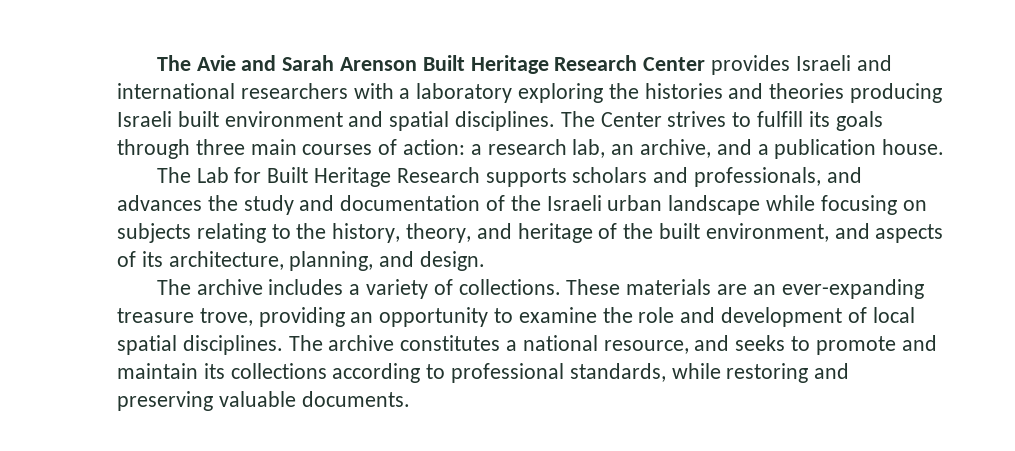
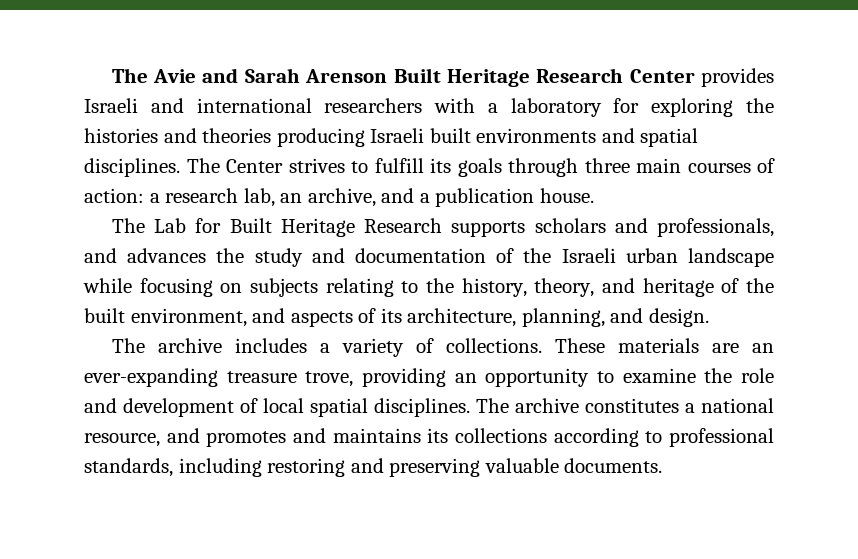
- The Avie and Sarah Arenson Built Heritage Research Center provides Israeli and international researchers with a laboratory exploring the histories and theories producing Israeli built environment and spatial disciplines.
+ The Avie and Sarah Arenson Built Heritage Research Center provides Israeli and international researchers with a laboratory for exploring the histories and theories producing Israeli built environments and spatial disciplines.
- The archive constitutes a national resource, and seeks to promote and maintain its collections according to professional standards, while restoring and preserving valuable documents.
+ The archive constitutes a national resource, and promotes and maintains its collections according to professional standards, including restoring and preserving valuable documents.

